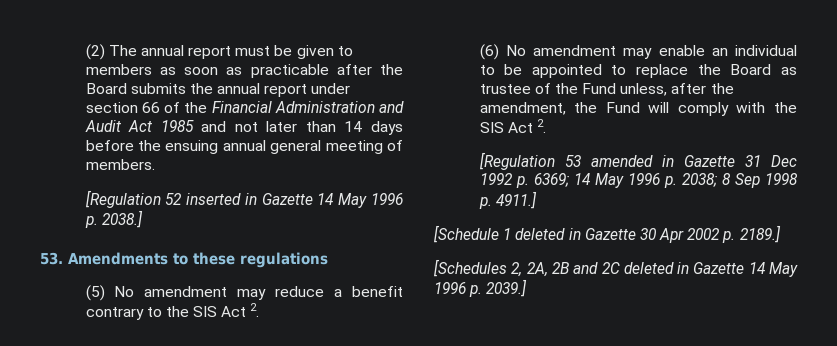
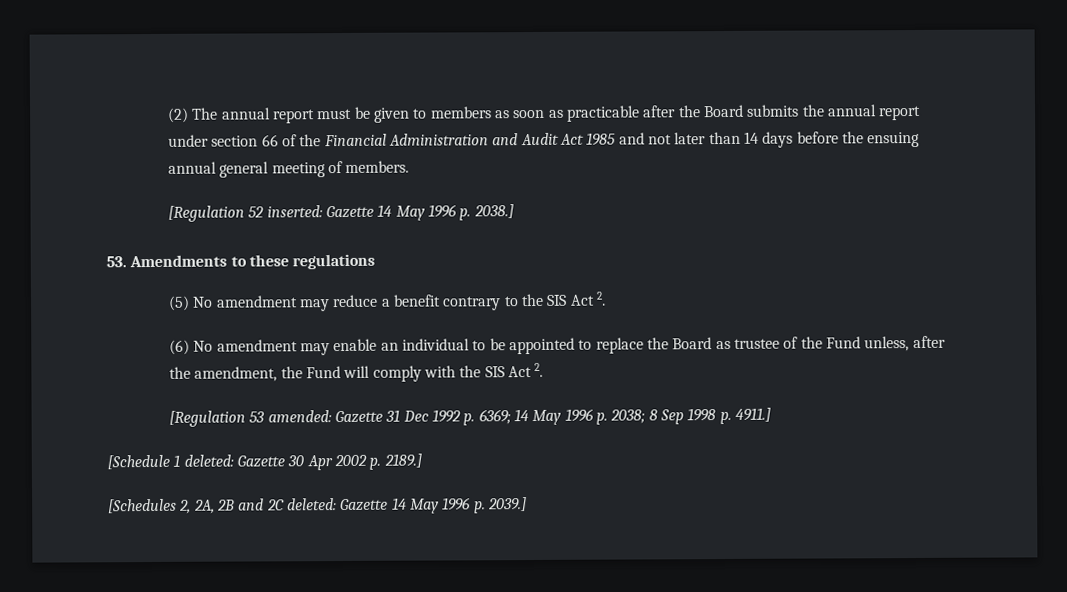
- [Regulation 52 inserted in Gazette 14 May 1996 p. 2038.]
+ [Regulation 52 inserted: Gazette 14 May 1996 p. 2038.]
- [Regulation 53 amended in Gazette 31 Dec 1992 p. 6369; 14 May 1996 p. 2038; 8 Sep 1998 p. 4911.]
+ [Regulation 53 amended: Gazette 31 Dec 1992 p. 6369; 14 May 1996 p. 2038; 8 Sep 1998 p. 4911.]
- [Schedule 1 deleted in Gazette 30 Apr 2002 p. 2189.]
+ [Schedule 1 deleted: Gazette 30 Apr 2002 p. 2189.]
- [Schedules 2, 2A, 2B and 2C deleted in Gazette 14 May 1996 p. 2039.]
+ [Schedules 2, 2A, 2B and 2C deleted: Gazette 14 May 1996 p. 2039.]

